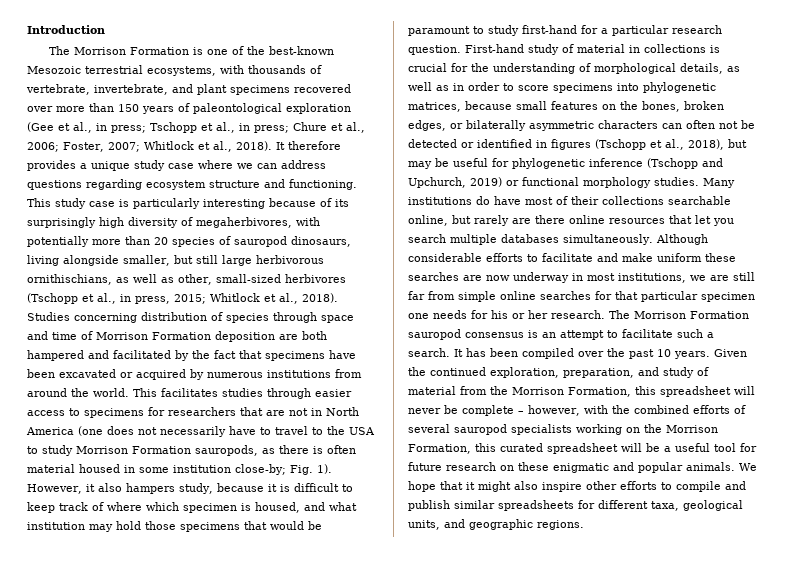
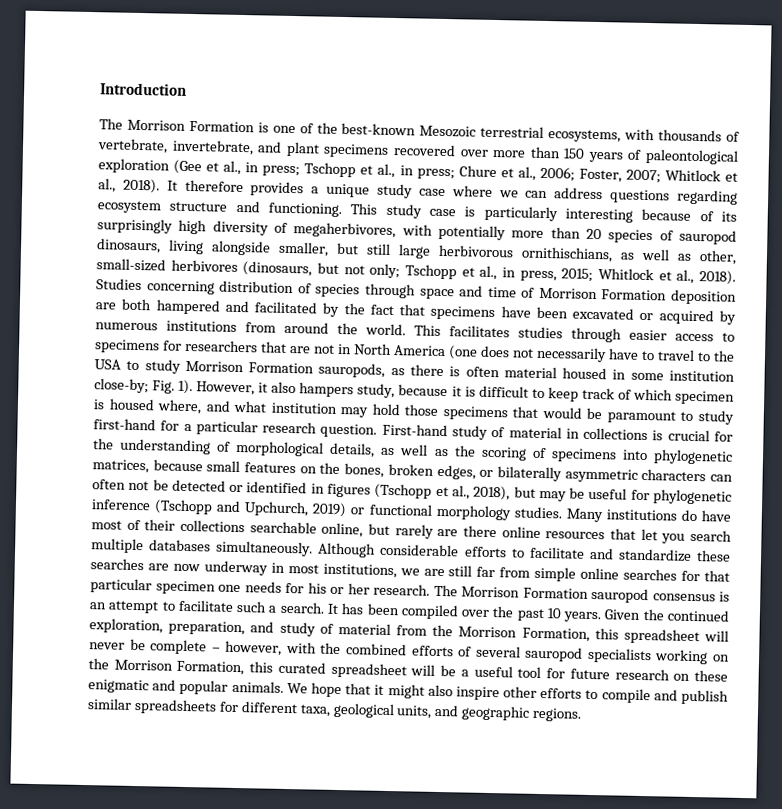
- This study case is particularly interesting because of its surprisingly high diversity of megaherbivores, with potentially more than 20 species of sauropod dinosaurs, living alongside smaller, but still large herbivorous ornithischians, as well as other, small-sized herbivores (Tschopp et al., in press, 2015; Whitlock et al., 2018).
+ This study case is particularly interesting because of its surprisingly high diversity of megaherbivores, with potentially more than 20 species of sauropod dinosaurs, living alongside smaller, but still large herbivorous ornithischians, as well as other, small-sized herbivores (dinosaurs, but not only; Tschopp et al., in press, 2015; Whitlock et al., 2018).
- However, it also hampers study, because it is difficult to keep track of where which specimen is housed, and what institution may hold those specimens that would be paramount to study first-hand for a particular research question.
+ However, it also hampers study, because it is difficult to keep track of which specimen is housed where, and what institution may hold those specimens that would be paramount to study first-hand for a particular research question.
- First-hand study of material in collections is crucial for the understanding of morphological details, as well as in order to score specimens into phylogenetic matrices, because small features on the bones, broken edges, or bilaterally asymmetric characters can often not be detected or identified in figures (Tschopp et al., 2018), but may be useful for phylogenetic inference (Tschopp and Upchurch, 2019) or functional morphology studies.
+ First-hand study of material in collections is crucial for the understanding of morphological details, as well as the scoring of specimens into phylogenetic matrices, because small features on the bones, broken edges, or bilaterally asymmetric characters can often not be detected or identified in figures (Tschopp et al., 2018), but may be useful for phylogenetic inference (Tschopp and Upchurch, 2019) or functional morphology studies.
- Although considerable efforts to facilitate and make uniform these searches are now underway in most institutions, we are still far from simple online searches for that particular specimen one needs for his or her research.
+ Although considerable efforts to facilitate and standardize these searches are now underway in most institutions, we are still far from simple online searches for that particular specimen one needs for his or her research.

